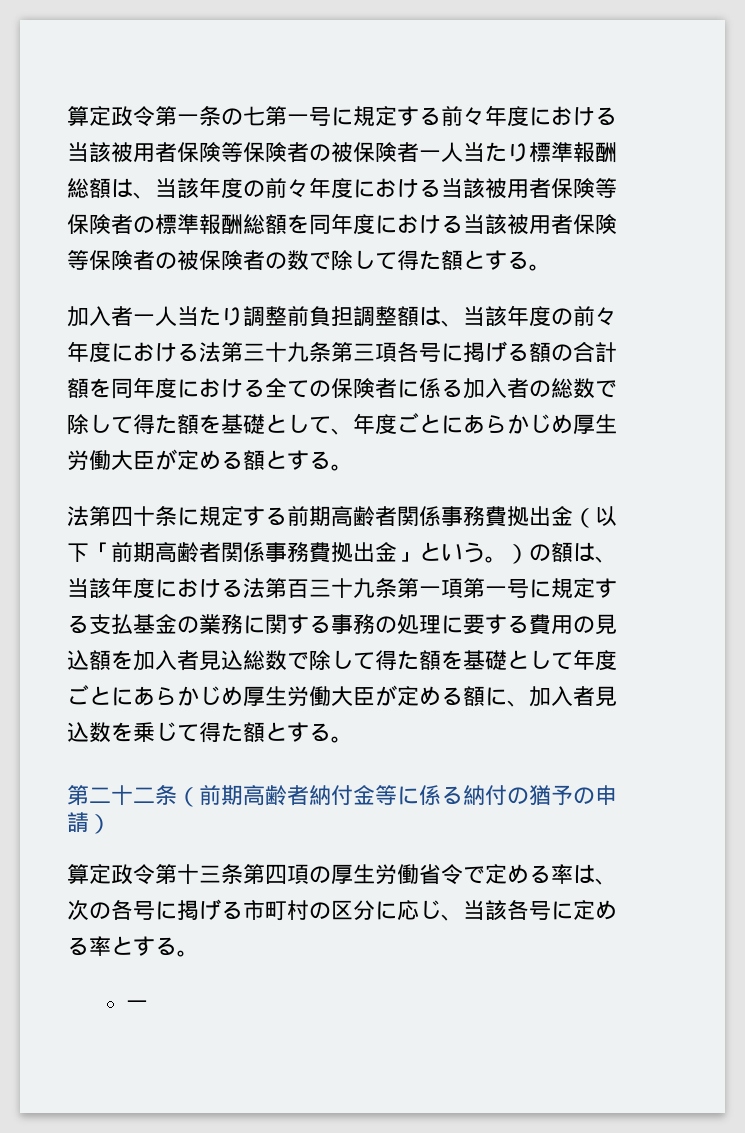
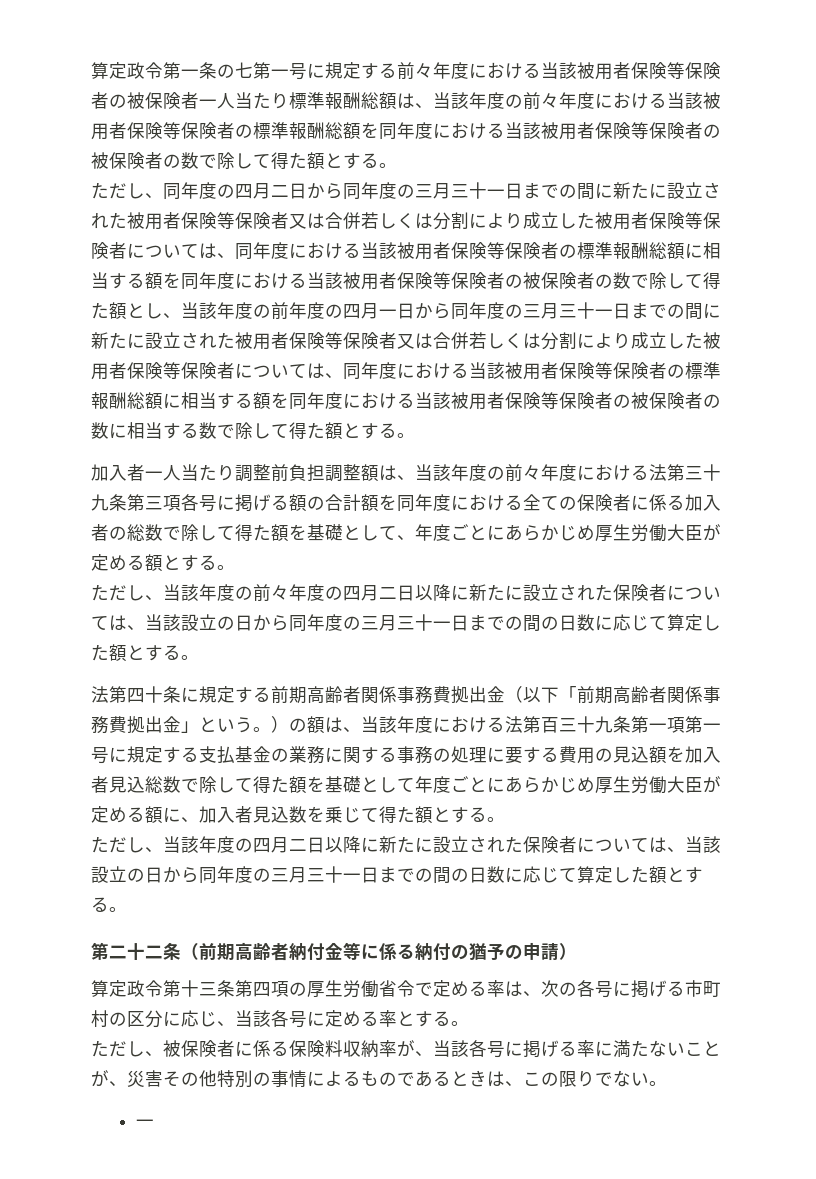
+ ただし、同年度の四月二日から同年度の三月三十一日までの間に新たに設立された被用者保険等保険者又は合併若しくは分割により成立した被用者保険等保険者については、同年度における当該被用者保険等保険者の標準報酬総額に相当する額を同年度における当該被用者保険等保険者の被保険者の数で除して得た額とし、当該年度の前年度の四月一日から同年度の三月三十一日までの間に新たに設立された被用者保険等保険者又は合併若しくは分割により成立した被用者保険等保険者については、同年度における当該被用者保険等保険者の標準報酬総額に相当する額を同年度における当該被用者保険等保険者の被保険者の数に相当する数で除して得た額とする。
+ ただし、当該年度の前々年度の四月二日以降に新たに設立された保険者については、当該設立の日から同年度の三月三十一日までの間の日数に応じて算定した額とする。
+ ただし、当該年度の四月二日以降に新たに設立された保険者については、当該設立の日から同年度の三月三十一日までの間の日数に応じて算定した額とする。
+ ただし、被保険者に係る保険料収納率が、当該各号に掲げる率に満たないことが、災害その他特別の事情によるものであるときは、この限りでない。

